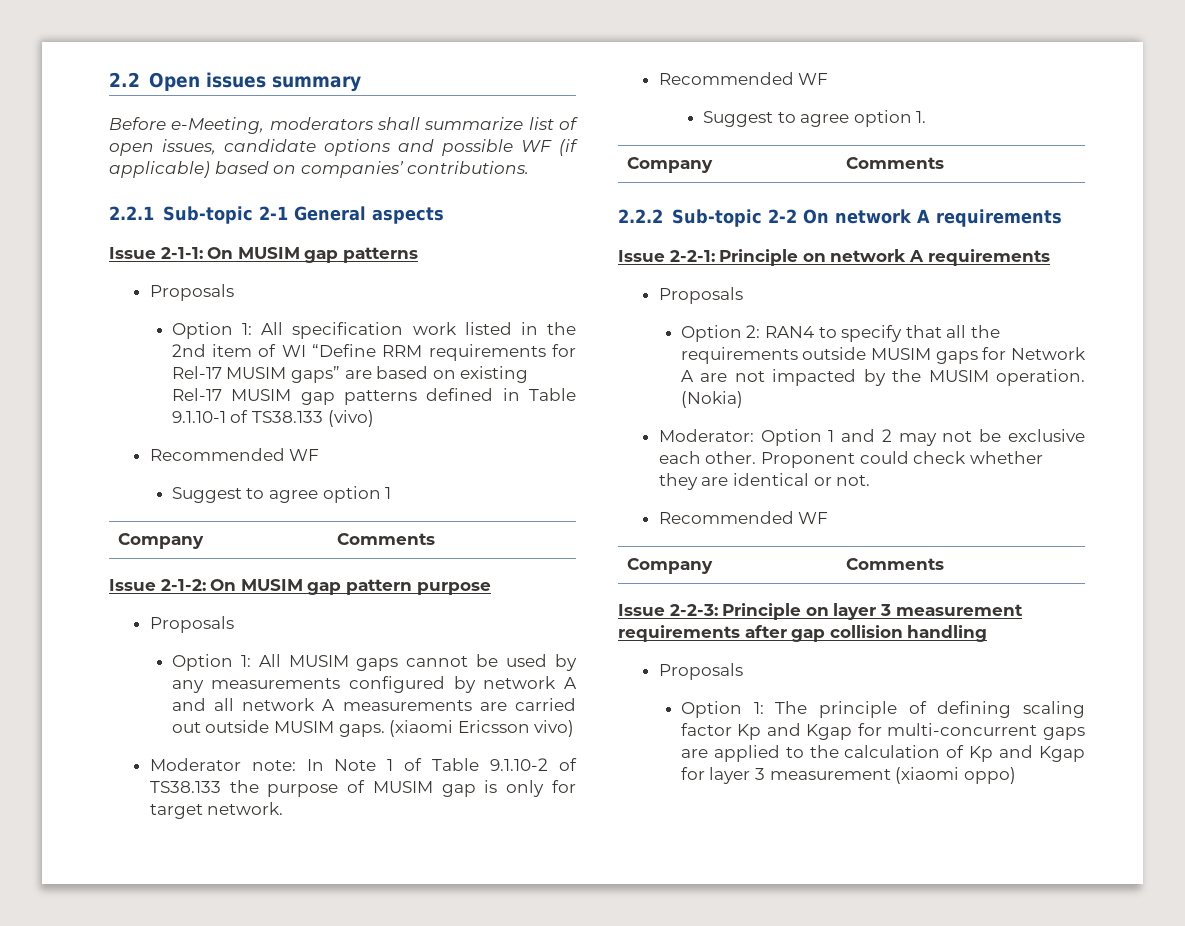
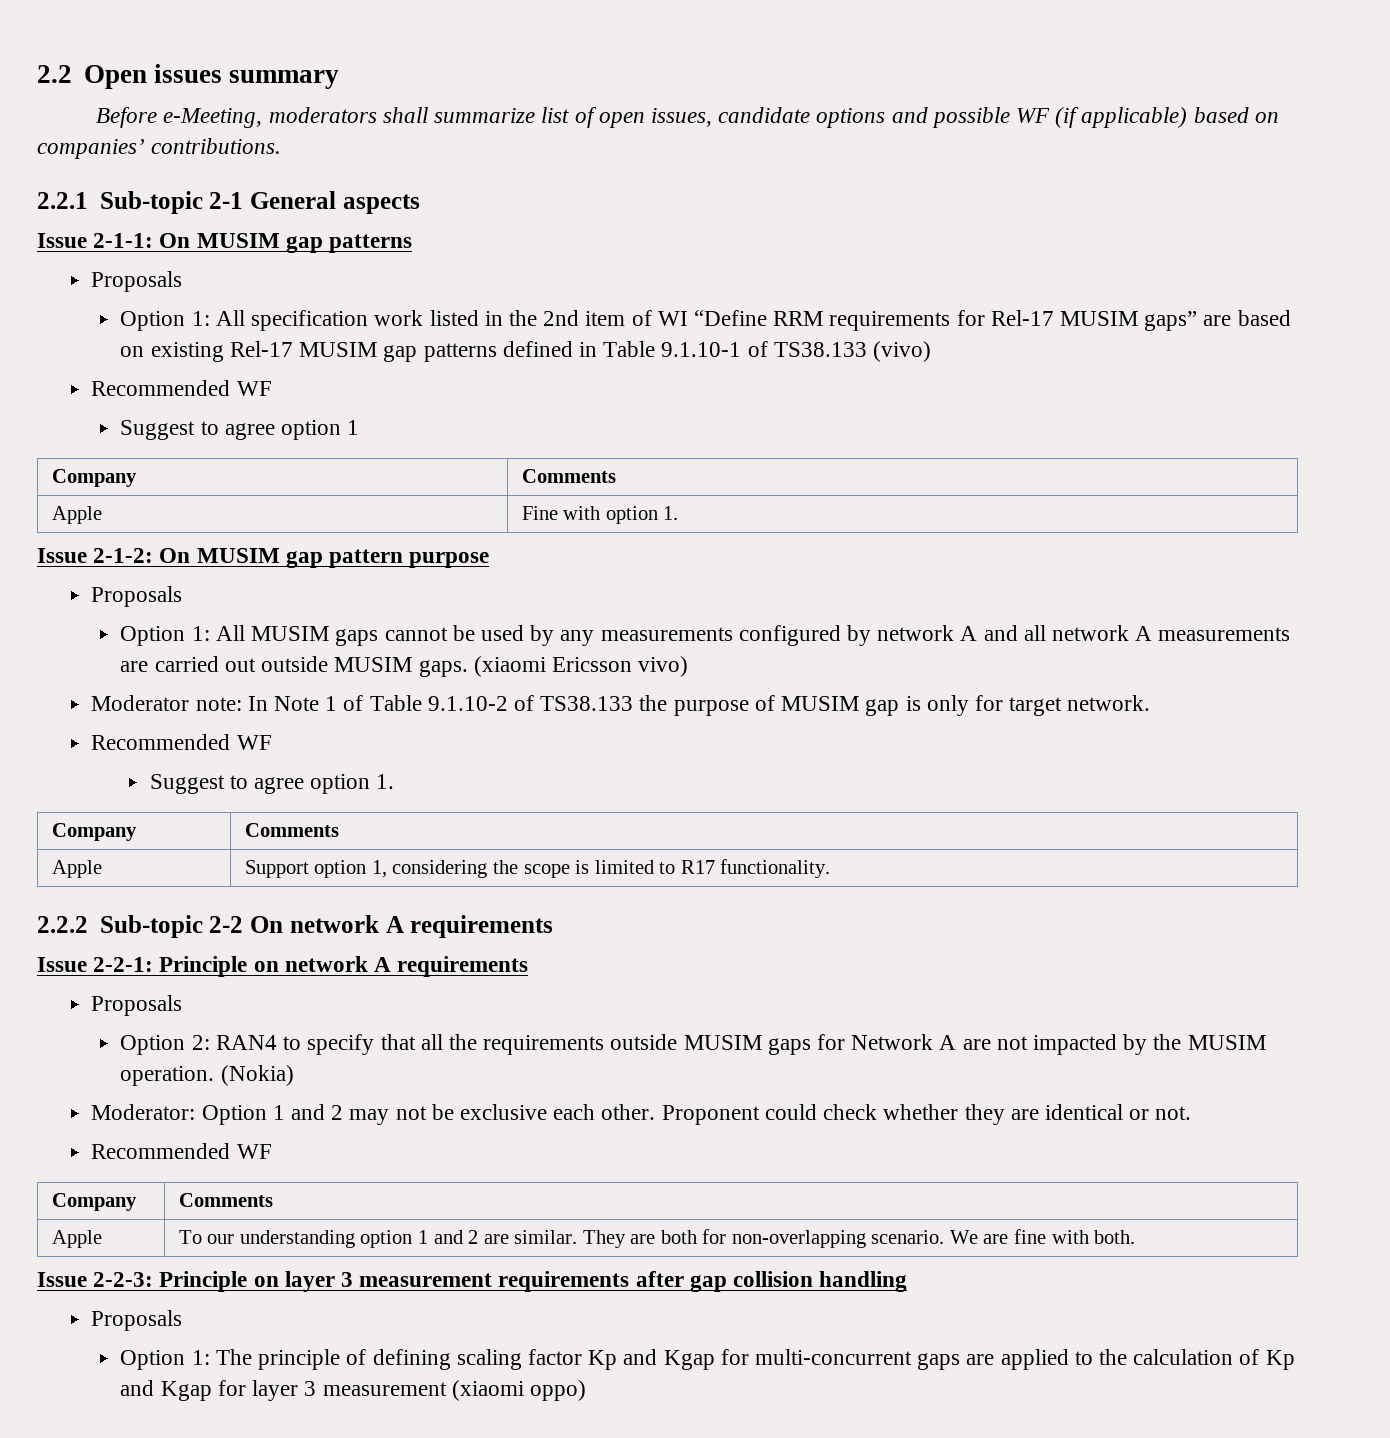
+ Apple | Fine with option 1.
+ Apple | Support option 1, considering the scope is limited to R17 functionality.
+ Apple | To our understanding option 1 and 2 are similar. They are both for non-overlapping scenario. We are fine with both.

